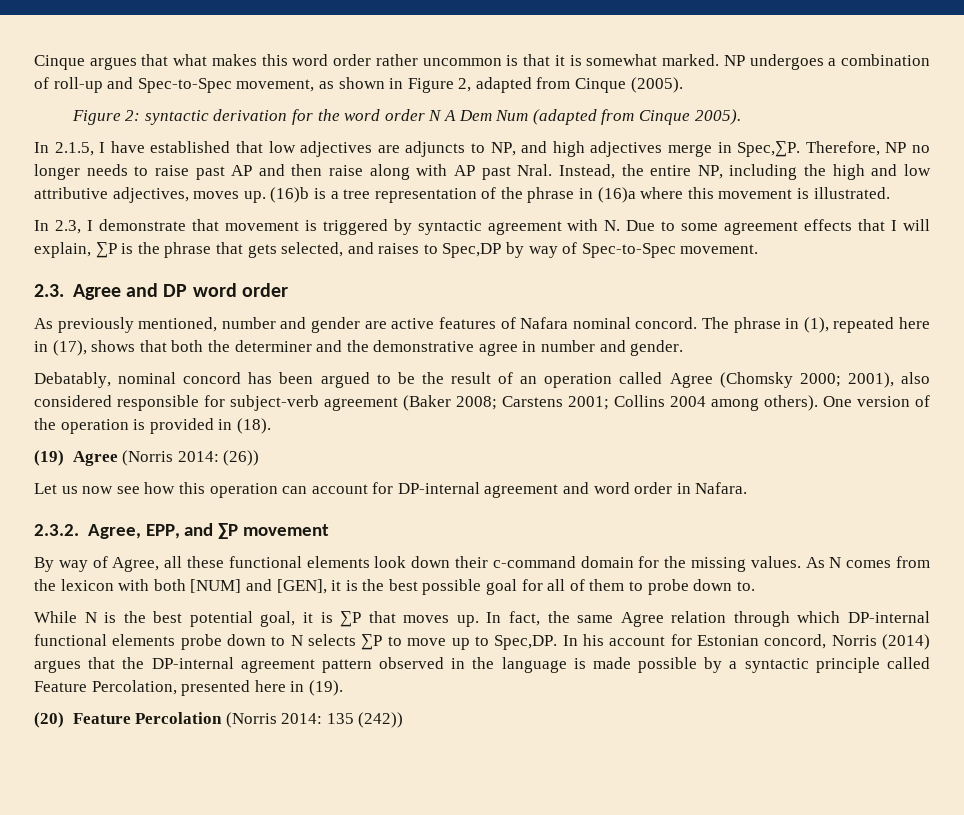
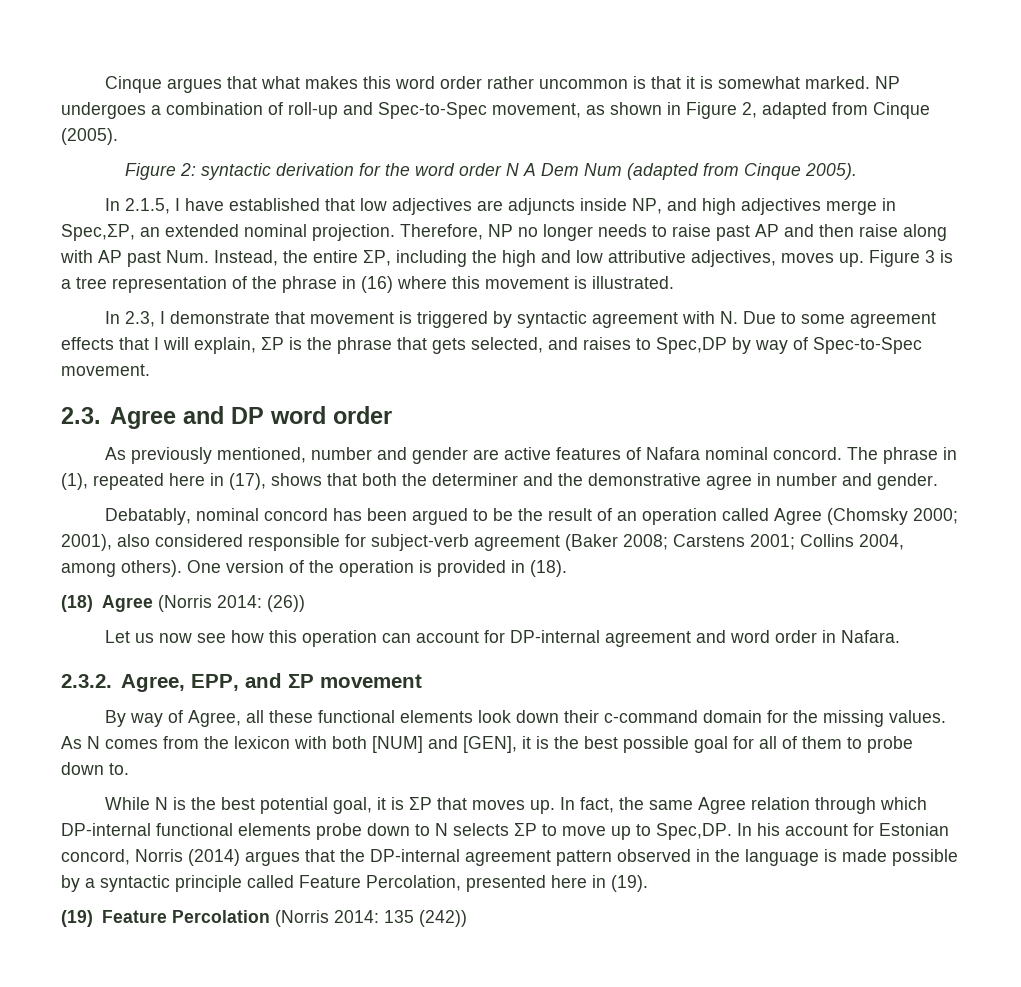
- In 2.1.5, I have established that low adjectives are adjuncts to NP, and high adjectives merge in Spec,∑P.
+ In 2.1.5, I have established that low adjectives are adjuncts inside NP, and high adjectives merge in Spec,ƩP, an extended nominal projection.
- Therefore, NP no longer needs to raise past AP and then raise along with AP past Nral. Instead, the entire NP, including the high and low attributive adjectives, moves up.
+ Therefore, NP no longer needs to raise past AP and then raise along with AP past Num. Instead, the entire ƩP, including the high and low attributive adjectives, moves up.
- (16)b is a tree representation of the phrase in (16)a where this movement is illustrated.
+ Figure 3 is a tree representation of the phrase in (16) where this movement is illustrated.
- In 2.3, I demonstrate that movement is triggered by syntactic agreement with N. Due to some agreement effects that I will explain, ∑P is the phrase that gets selected, and raises to Spec,DP by way of Spec-to-Spec movement.
+ In 2.3, I demonstrate that movement is triggered by syntactic agreement with N. Due to some agreement effects that I will explain, ƩP is the phrase that gets selected, and raises to Spec,DP by way of Spec-to-Spec movement.
- Debatably, nominal concord has been argued to be the result of an operation called Agree (Chomsky 2000; 2001), also considered responsible for subject-verb agreement (Baker 2008; Carstens 2001; Collins 2004 among others).
+ Debatably, nominal concord has been argued to be the result of an operation called Agree (Chomsky 2000; 2001), also considered responsible for subject-verb agreement (Baker 2008; Carstens 2001; Collins 2004, among others).
- (19) Agree (Norris 2014: (26))
+ (18) Agree (Norris 2014: (26))
- 2.3.2. Agree, EPP, and ∑P movement
+ 2.3.2. Agree, EPP, and ƩP movement
- While N is the best potential goal, it is ∑P that moves up.
+ While N is the best potential goal, it is ƩP that moves up.
- In fact, the same Agree relation through which DP-internal functional elements probe down to N selects ∑P to move up to Spec,DP.
+ In fact, the same Agree relation through which DP-internal functional elements probe down to N selects ƩP to move up to Spec,DP.
- (20) Feature Percolation (Norris 2014: 135 (242))
+ (19) Feature Percolation (Norris 2014: 135 (242))

